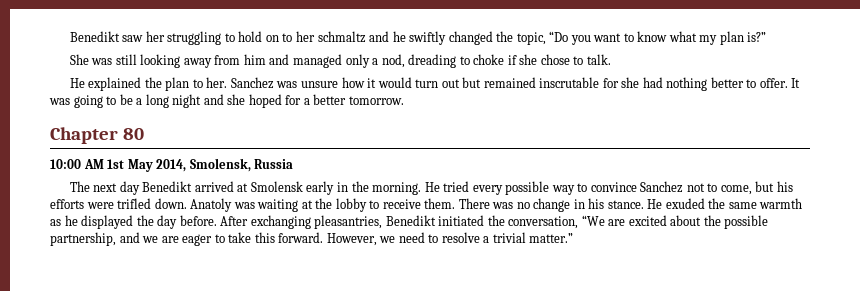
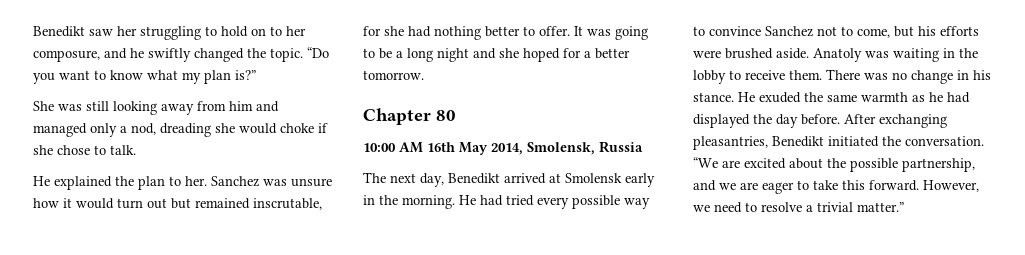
- Benedikt saw her struggling to hold on to her schmaltz and he swiftly changed the topic, “Do you want to know what my plan is?”
+ Benedikt saw her struggling to hold on to her composure, and he swiftly changed the topic. “Do you want to know what my plan is?”
- She was still looking away from him and managed only a nod, dreading to choke if she chose to talk.
+ She was still looking away from him and managed only a nod, dreading she would choke if she chose to talk.
- Sanchez was unsure how it would turn out but remained inscrutable for she had nothing better to offer.
+ Sanchez was unsure how it would turn out but remained inscrutable, for she had nothing better to offer.
- 10:00 AM 1st May 2014, Smolensk, Russia
+ 10:00 AM 16th May 2014, Smolensk, Russia
- The next day Benedikt arrived at Smolensk early in the morning.
+ The next day, Benedikt arrived at Smolensk early in the morning.
- He tried every possible way to convince Sanchez not to come, but his efforts were trifled down.
+ He had tried every possible way to convince Sanchez not to come, but his efforts were brushed aside.
- Anatoly was waiting at the lobby to receive them.
+ Anatoly was waiting in the lobby to receive them.
- He exuded the same warmth as he displayed the day before.
+ He exuded the same warmth as he had displayed the day before.
- After exchanging pleasantries, Benedikt initiated the conversation, “We are excited about the possible partnership, and we are eager to take this forward.
+ After exchanging pleasantries, Benedikt initiated the conversation. “We are excited about the possible partnership, and we are eager to take this forward.

